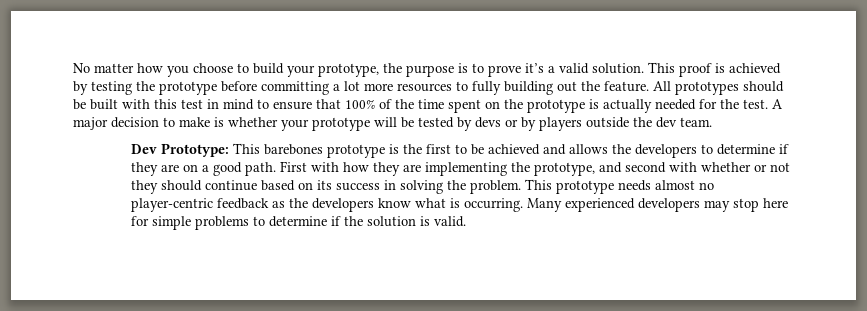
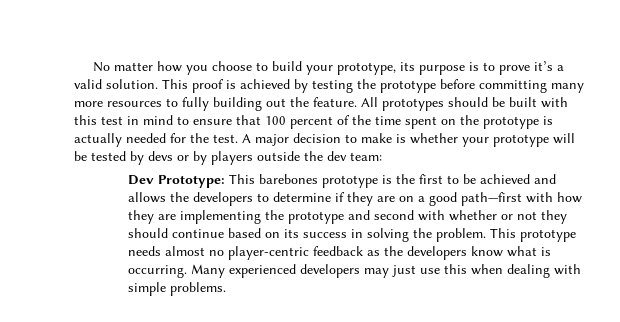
- No matter how you choose to build your prototype, the purpose is to prove it’s a valid solution.
+ No matter how you choose to build your prototype, its purpose is to prove it’s a valid solution.
- This proof is achieved by testing the prototype before committing a lot more resources to fully building out the feature.
+ This proof is achieved by testing the prototype before committing many more resources to fully building out the feature.
- All prototypes should be built with this test in mind to ensure that 100% of the time spent on the prototype is actually needed for the test.
+ All prototypes should be built with this test in mind to ensure that 100 percent of the time spent on the prototype is actually needed for the test.
- A major decision to make is whether your prototype will be tested by devs or by players outside the dev team.
+ A major decision to make is whether your prototype will be tested by devs or by players outside the dev team:
- Dev Prototype: This barebones prototype is the first to be achieved and allows the developers to determine if they are on a good path. First with how they are implementing the prototype, and second with whether or not they should continue based on its success in solving the problem.
+ Dev Prototype: This barebones prototype is the first to be achieved and allows the developers to determine if they are on a good path—first with how they are implementing the prototype and second with whether or not they should continue based on its success in solving the problem.
- Many experienced developers may stop here for simple problems to determine if the solution is valid.
+ Many experienced developers may just use this when dealing with simple problems.

